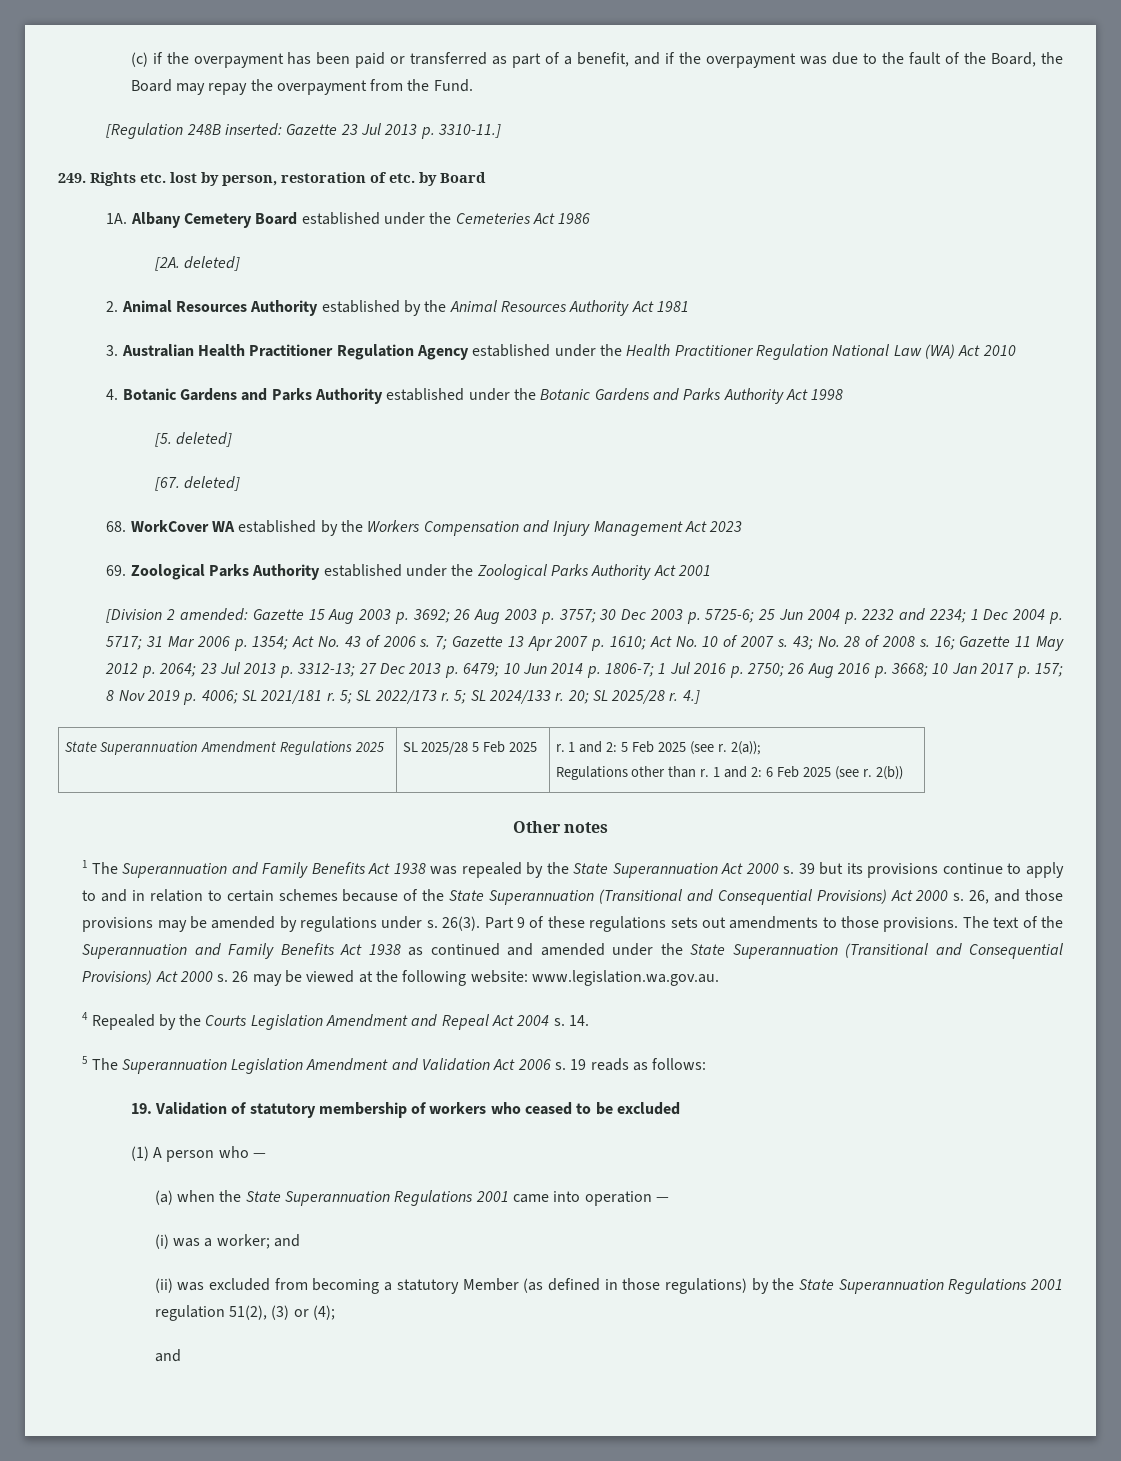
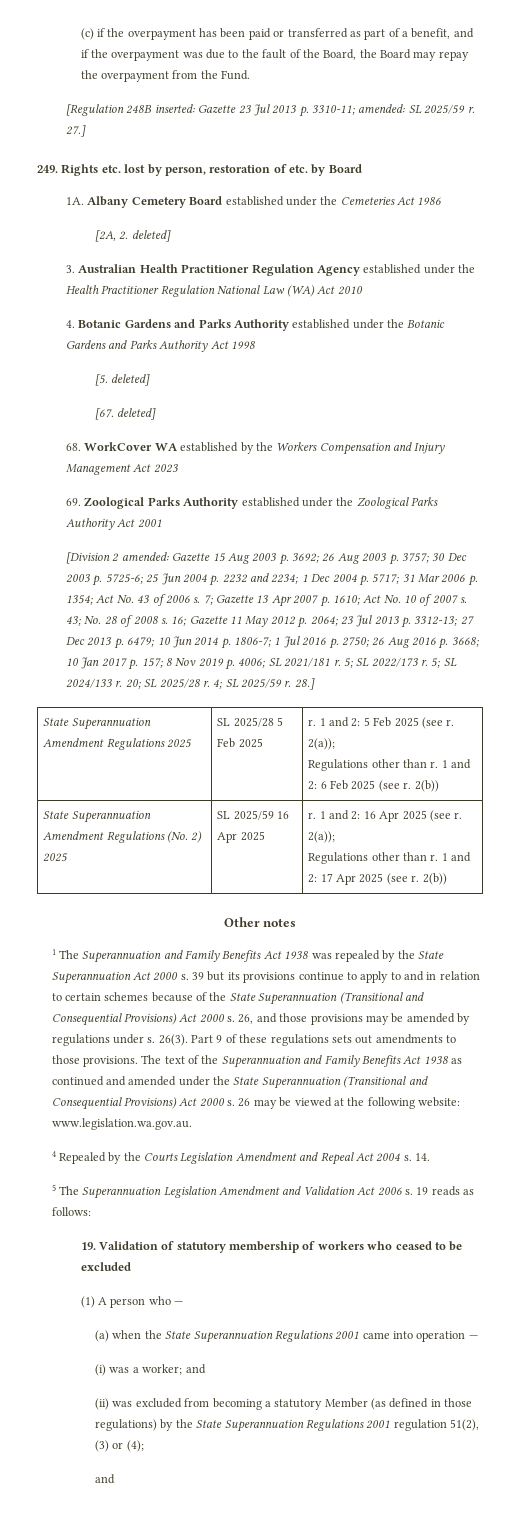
- [Regulation 248B inserted: Gazette 23 Jul 2013 p. 3310-11.]
+ [Regulation 248B inserted: Gazette 23 Jul 2013 p. 3310-11; amended: SL 2025/59 r. 27.]
- [2A. deleted]
- 2. Animal Resources Authority established by the Animal Resources Authority Act 1981
+ [2A, 2. deleted]
- 4.]
+ 4; SL 2025/59 r. 28.]
+ State Superannuation Amendment Regulations (No. 2) 2025 | SL 2025/59 16 Apr 2025 | r. 1 and 2: 16 Apr 2025 (see r. 2(a));
+ Regulations other than r. 1 and 2: 17 Apr 2025 (see r. 2(b))

